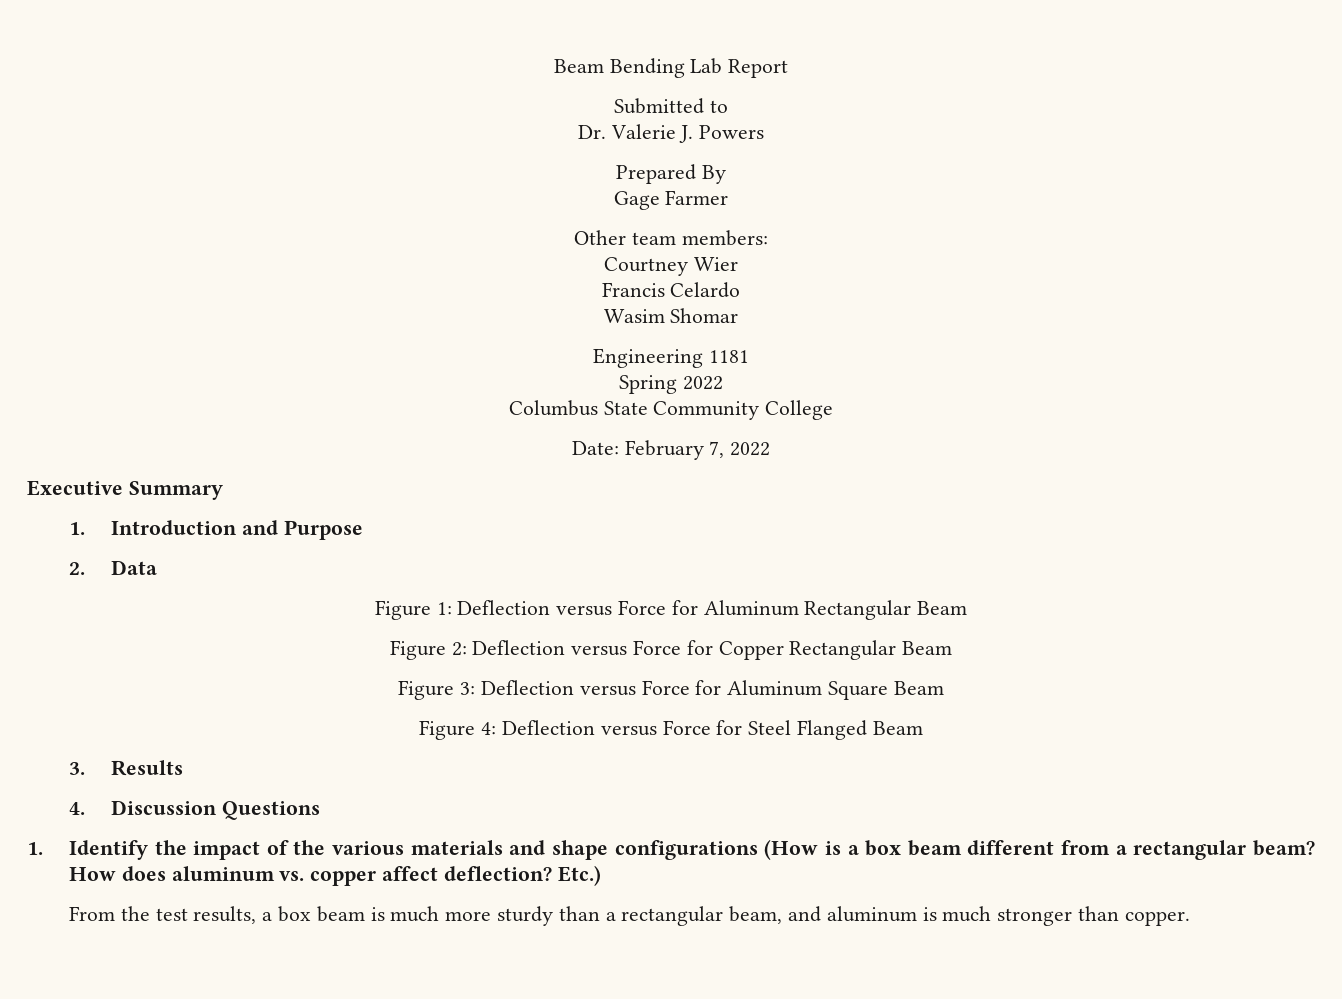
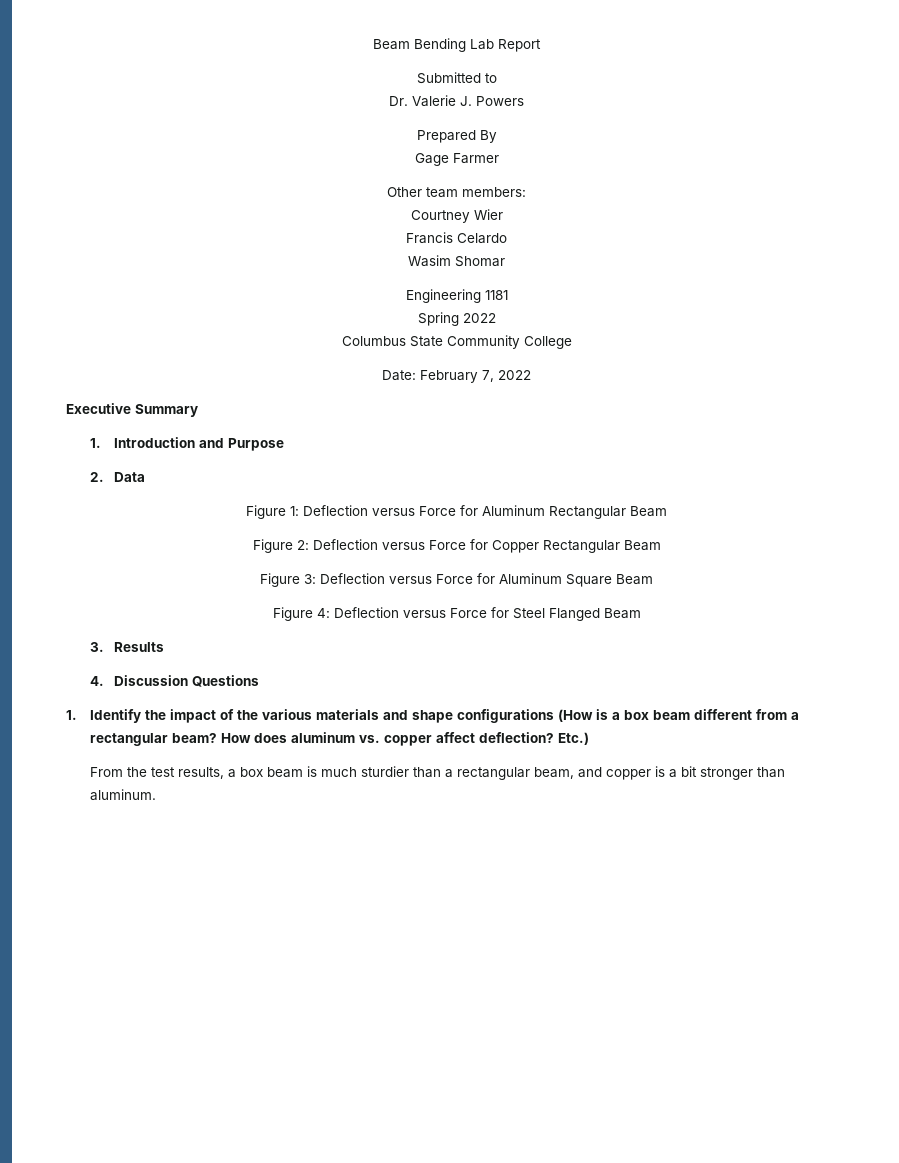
- From the test results, a box beam is much more sturdy than a rectangular beam, and aluminum is much stronger than copper.
+ From the test results, a box beam is much sturdier than a rectangular beam, and copper is a bit stronger than aluminum.

